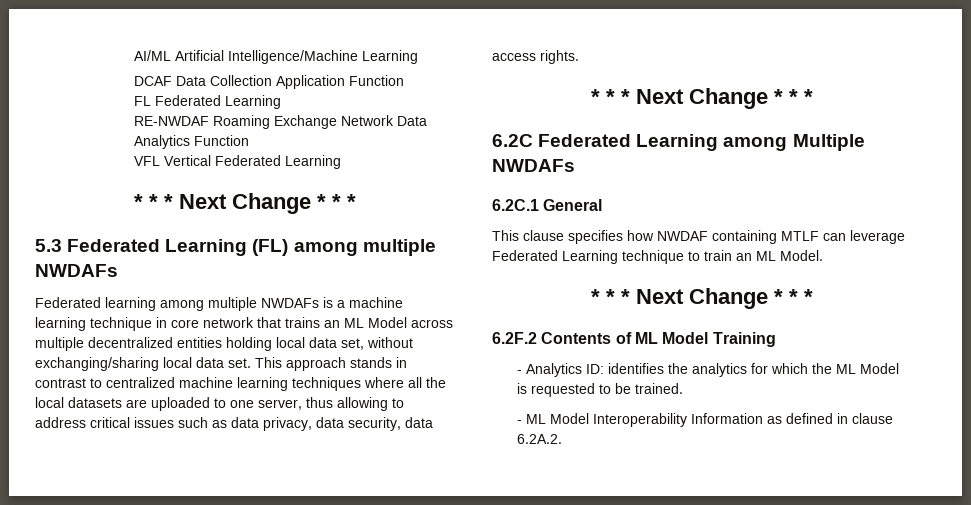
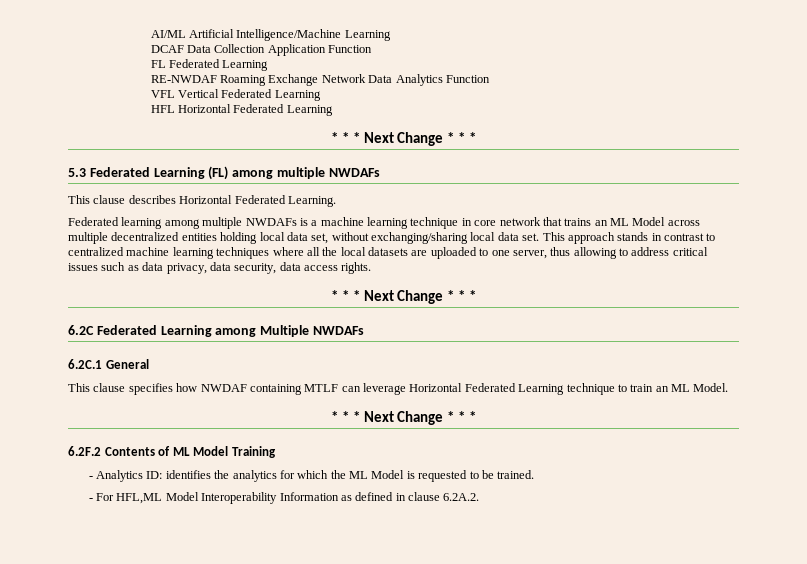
+ HFL Horizontal Federated Learning
+ This clause describes Horizontal Federated Learning.
- This clause specifies how NWDAF containing MTLF can leverage Federated Learning technique to train an ML Model.
+ This clause specifies how NWDAF containing MTLF can leverage Horizontal Federated Learning technique to train an ML Model.
- - ML Model Interoperability Information as defined in clause 6.2A.2.
+ - For HFL,ML Model Interoperability Information as defined in clause 6.2A.2.

